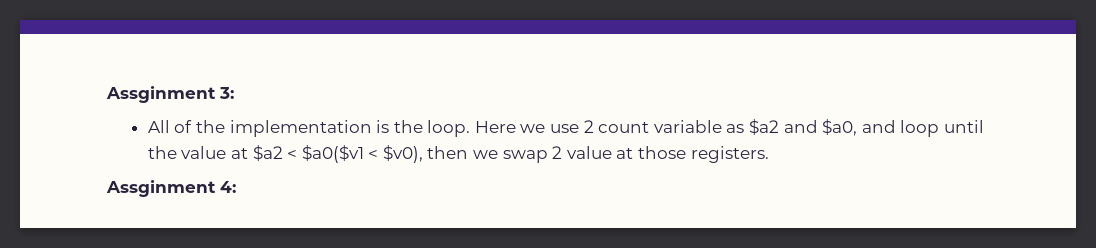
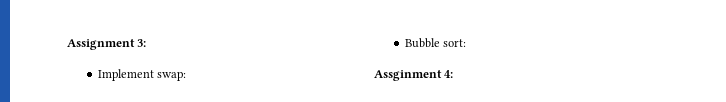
- Assginment 3:
+ Assignment 3:
- All of the implementation is the loop. Here we use 2 count variable as $a2 and $a0, and loop until the value at $a2 < $a0($v1 < $v0), then we swap 2 value at those registers.
+ Implement swap:
+ Bubble sort:

